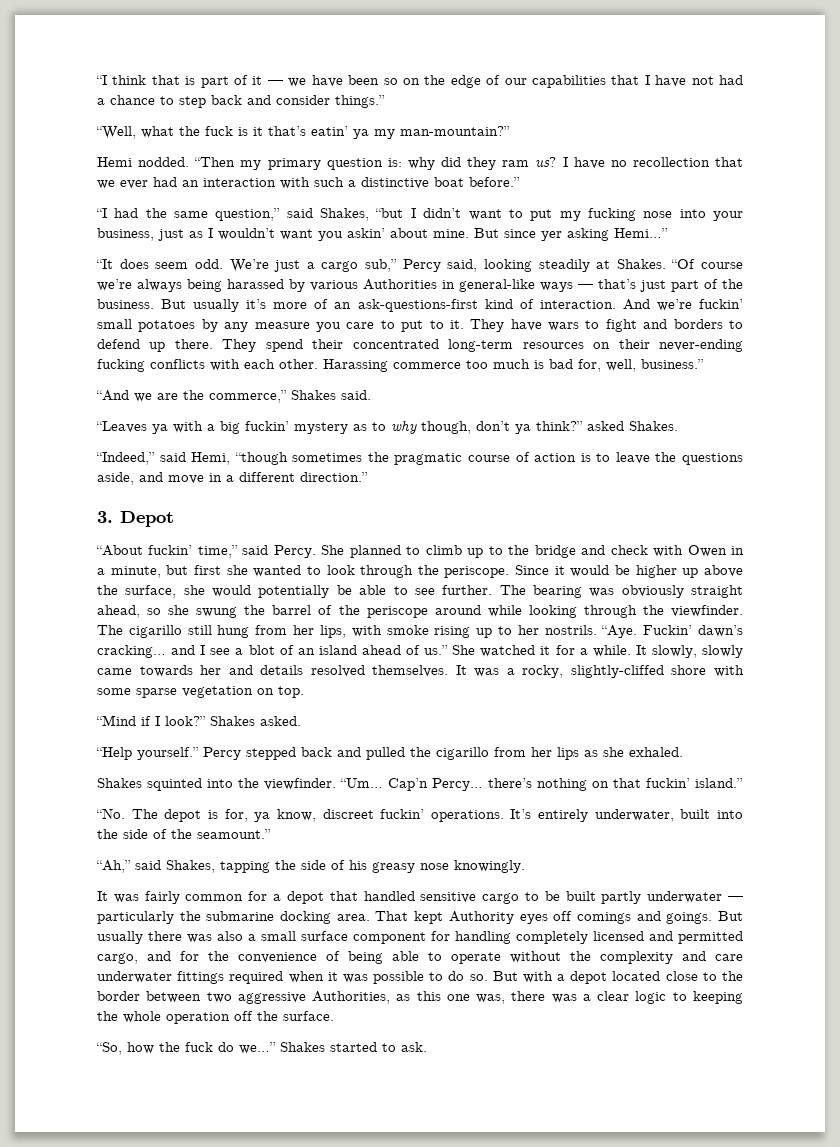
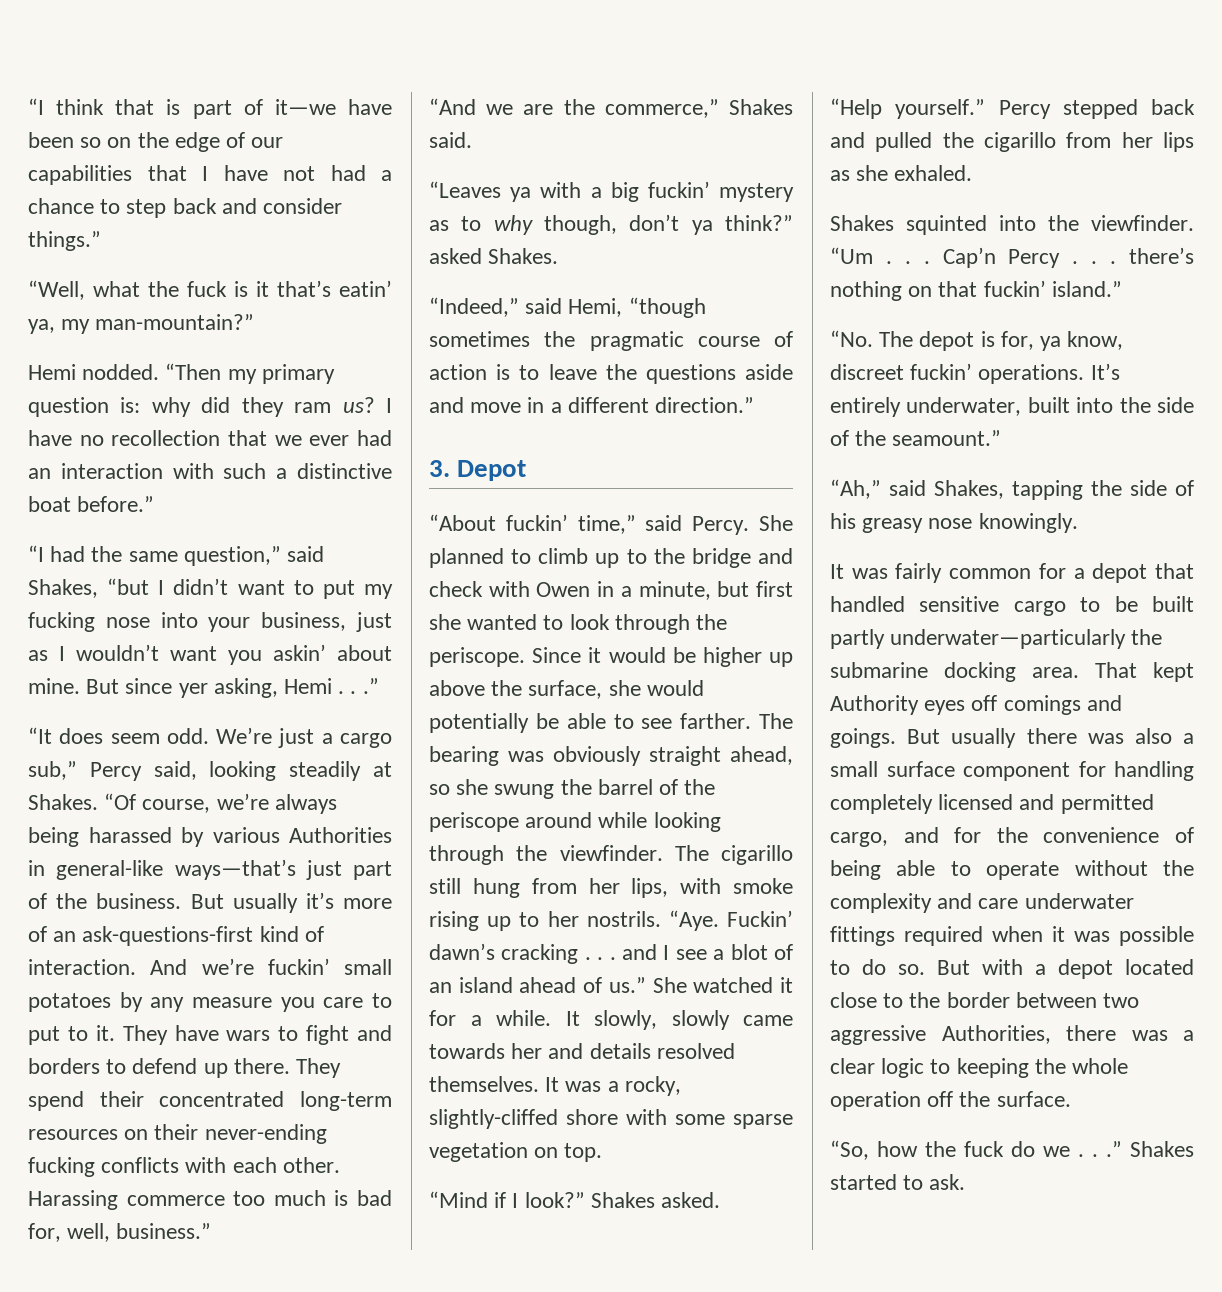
- “I think that is part of it — we have been so on the edge of our capabilities that I have not had a chance to step back and consider things.”
+ “I think that is part of it—we have been so on the edge of our capabilities that I have not had a chance to step back and consider things.”
- “Well, what the fuck is it that’s eatin’ ya my man-mountain?”
+ “Well, what the fuck is it that’s eatin’ ya, my man-mountain?”
- But since yer asking Hemi…”
+ But since yer asking, Hemi . . .”
- “Of course we’re always being harassed by various Authorities in general-like ways — that’s just part of the business.
+ “Of course, we’re always being harassed by various Authorities in general-like ways—that’s just part of the business.
- “Indeed,” said Hemi, “though sometimes the pragmatic course of action is to leave the questions aside, and move in a different direction.”
+ “Indeed,” said Hemi, “though sometimes the pragmatic course of action is to leave the questions aside and move in a different direction.”
- Since it would be higher up above the surface, she would potentially be able to see further.
+ Since it would be higher up above the surface, she would potentially be able to see farther.
- “Aye. Fuckin’ dawn’s cracking… and I see a blot of an island ahead of us.”
+ “Aye. Fuckin’ dawn’s cracking . . . and I see a blot of an island ahead of us.”
- “Um… Cap’n Percy… there’s nothing on that fuckin’ island.”
+ “Um . . . Cap’n Percy . . . there’s nothing on that fuckin’ island.”
- It was fairly common for a depot that handled sensitive cargo to be built partly underwater — particularly the submarine docking area.
+ It was fairly common for a depot that handled sensitive cargo to be built partly underwater—particularly the submarine docking area.
- But with a depot located close to the border between two aggressive Authorities, as this one was, there was a clear logic to keeping the whole operation off the surface.
+ But with a depot located close to the border between two aggressive Authorities, there was a clear logic to keeping the whole operation off the surface.
- “So, how the fuck do we…”
+ “So, how the fuck do we . . .”

